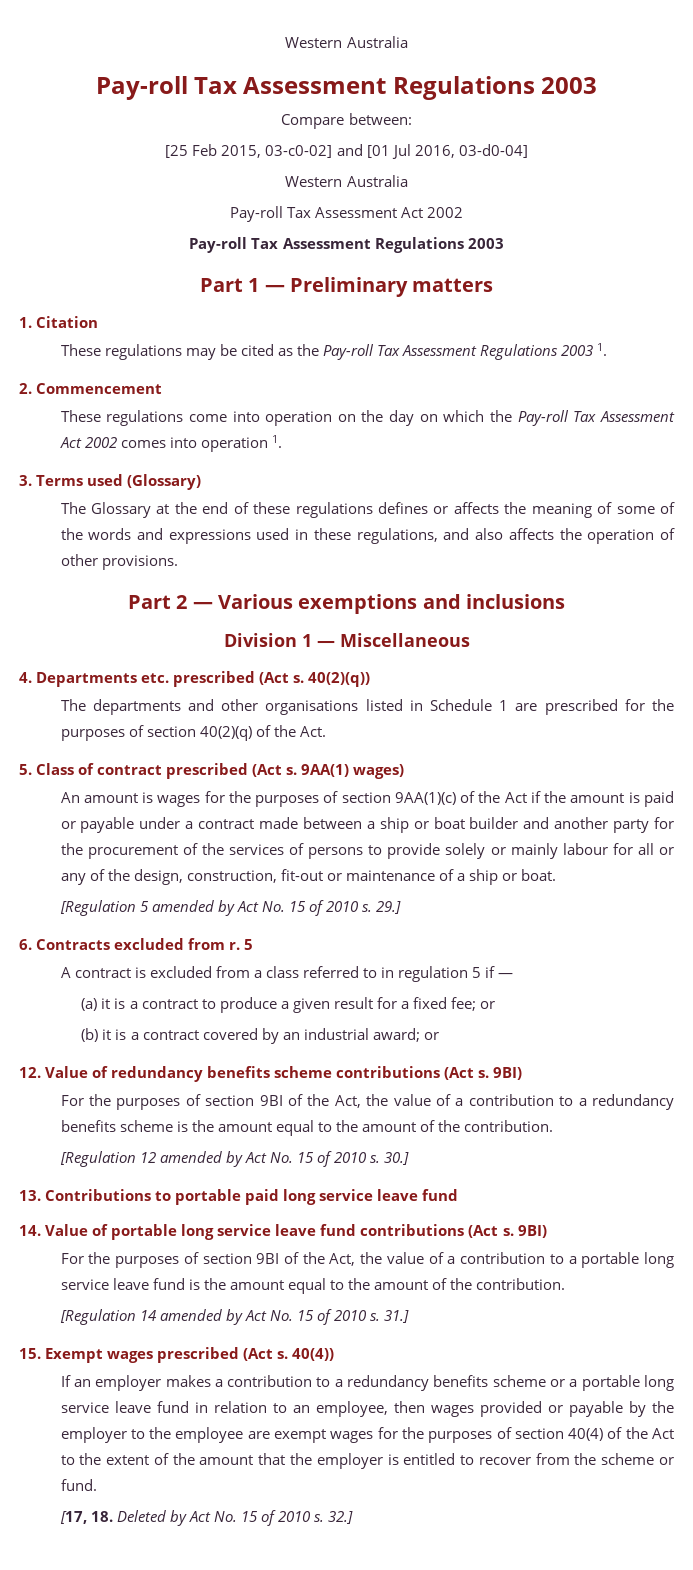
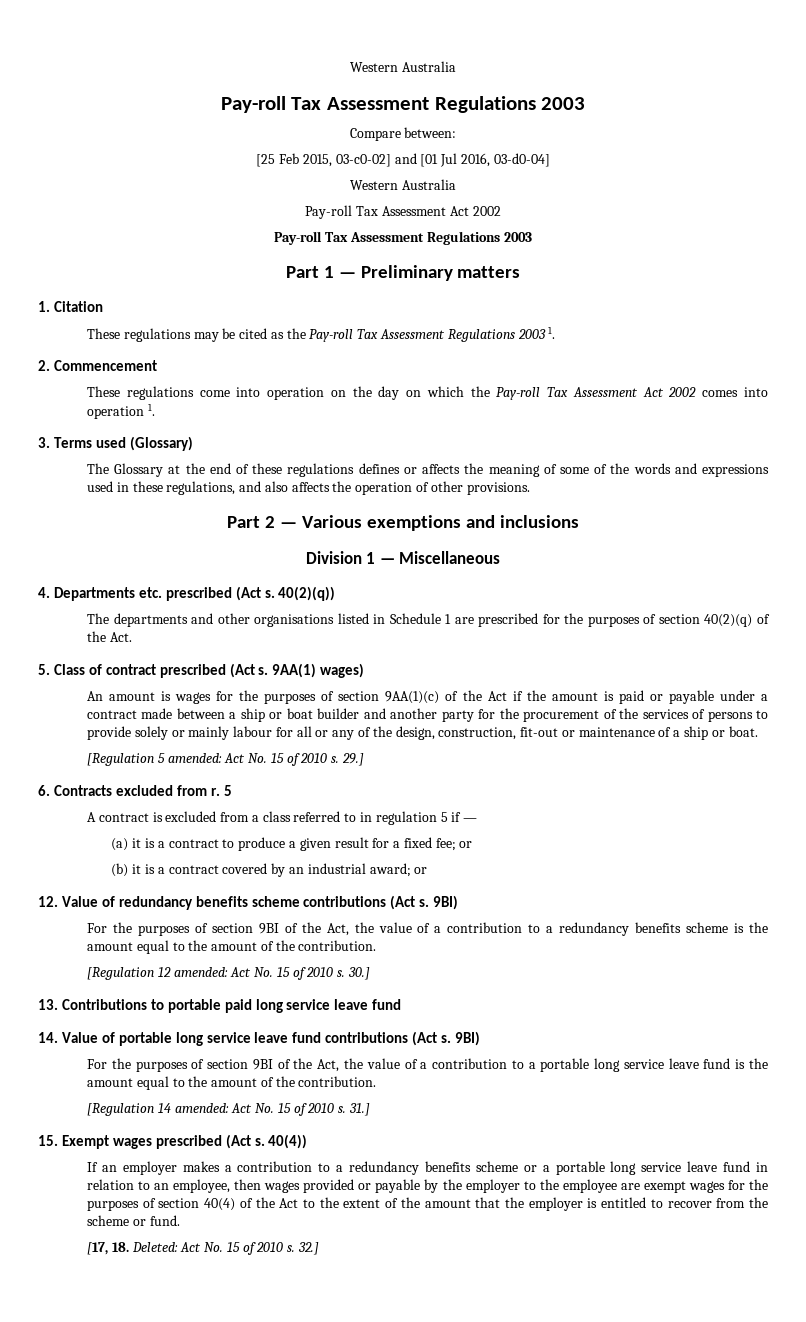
- [Regulation 5 amended by Act No. 15 of 2010 s.
+ [Regulation 5 amended: Act No. 15 of 2010 s.
- [Regulation 12 amended by Act No. 15 of 2010 s.
+ [Regulation 12 amended: Act No. 15 of 2010 s.
- [Regulation 14 amended by Act No. 15 of 2010 s.
+ [Regulation 14 amended: Act No. 15 of 2010 s.
- [17, 18. Deleted by Act No. 15 of 2010 s.
+ [17, 18. Deleted: Act No. 15 of 2010 s.

